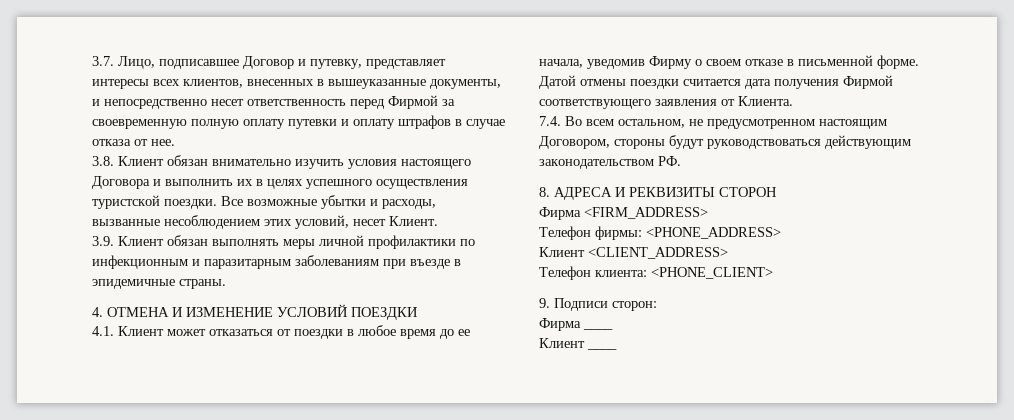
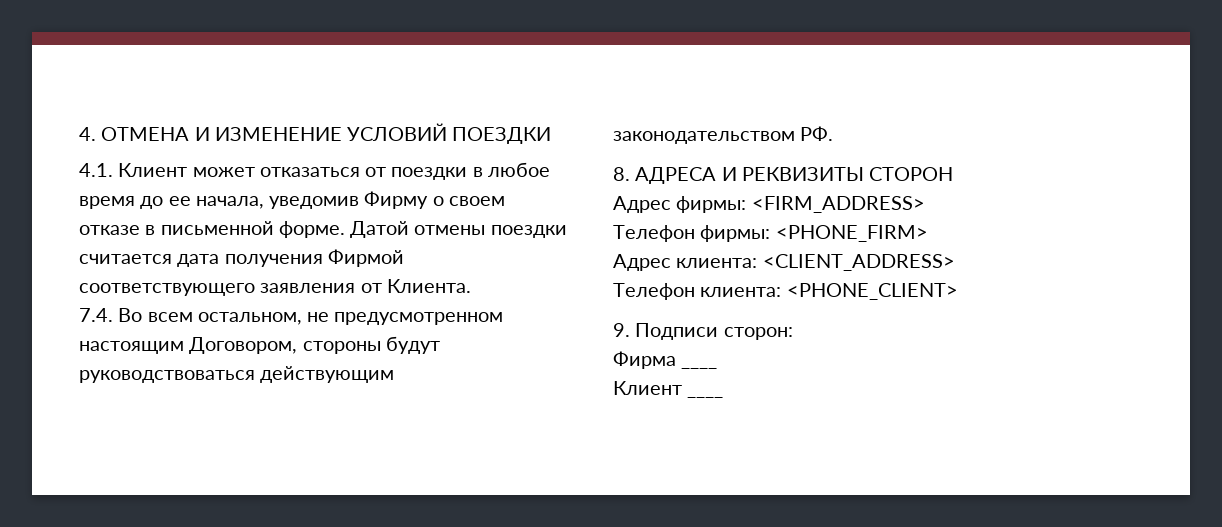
- 3.7. Лицо, подписавшее Договор и путевку, представляет интересы всех клиентов, внесенных в вышеуказанные документы, и непосредственно несет ответственность перед Фирмой за своевременную полную оплату путевки и оплату штрафов в случае отказа от нее.
- 3.8. Клиент обязан внимательно изучить условия настоящего Договора и выполнить их в целях успешного осуществления туристской поездки. Все возможные убытки и расходы, вызванные несоблюдением этих условий, несет Клиент.
- 3.9. Клиент обязан выполнять меры личной профилактики по инфекционным и паразитарным заболеваниям при въезде в эпидемичные страны.
- Фирма <FIRM_ADDRESS>
+ Адрес фирмы: <FIRM_ADDRESS>
- Телефон фирмы: <PHONE_ADDRESS>
- Клиент <CLIENT_ADDRESS>
+ Телефон фирмы: <PHONE_FIRM>
+ Адрес клиента: <CLIENT_ADDRESS>

